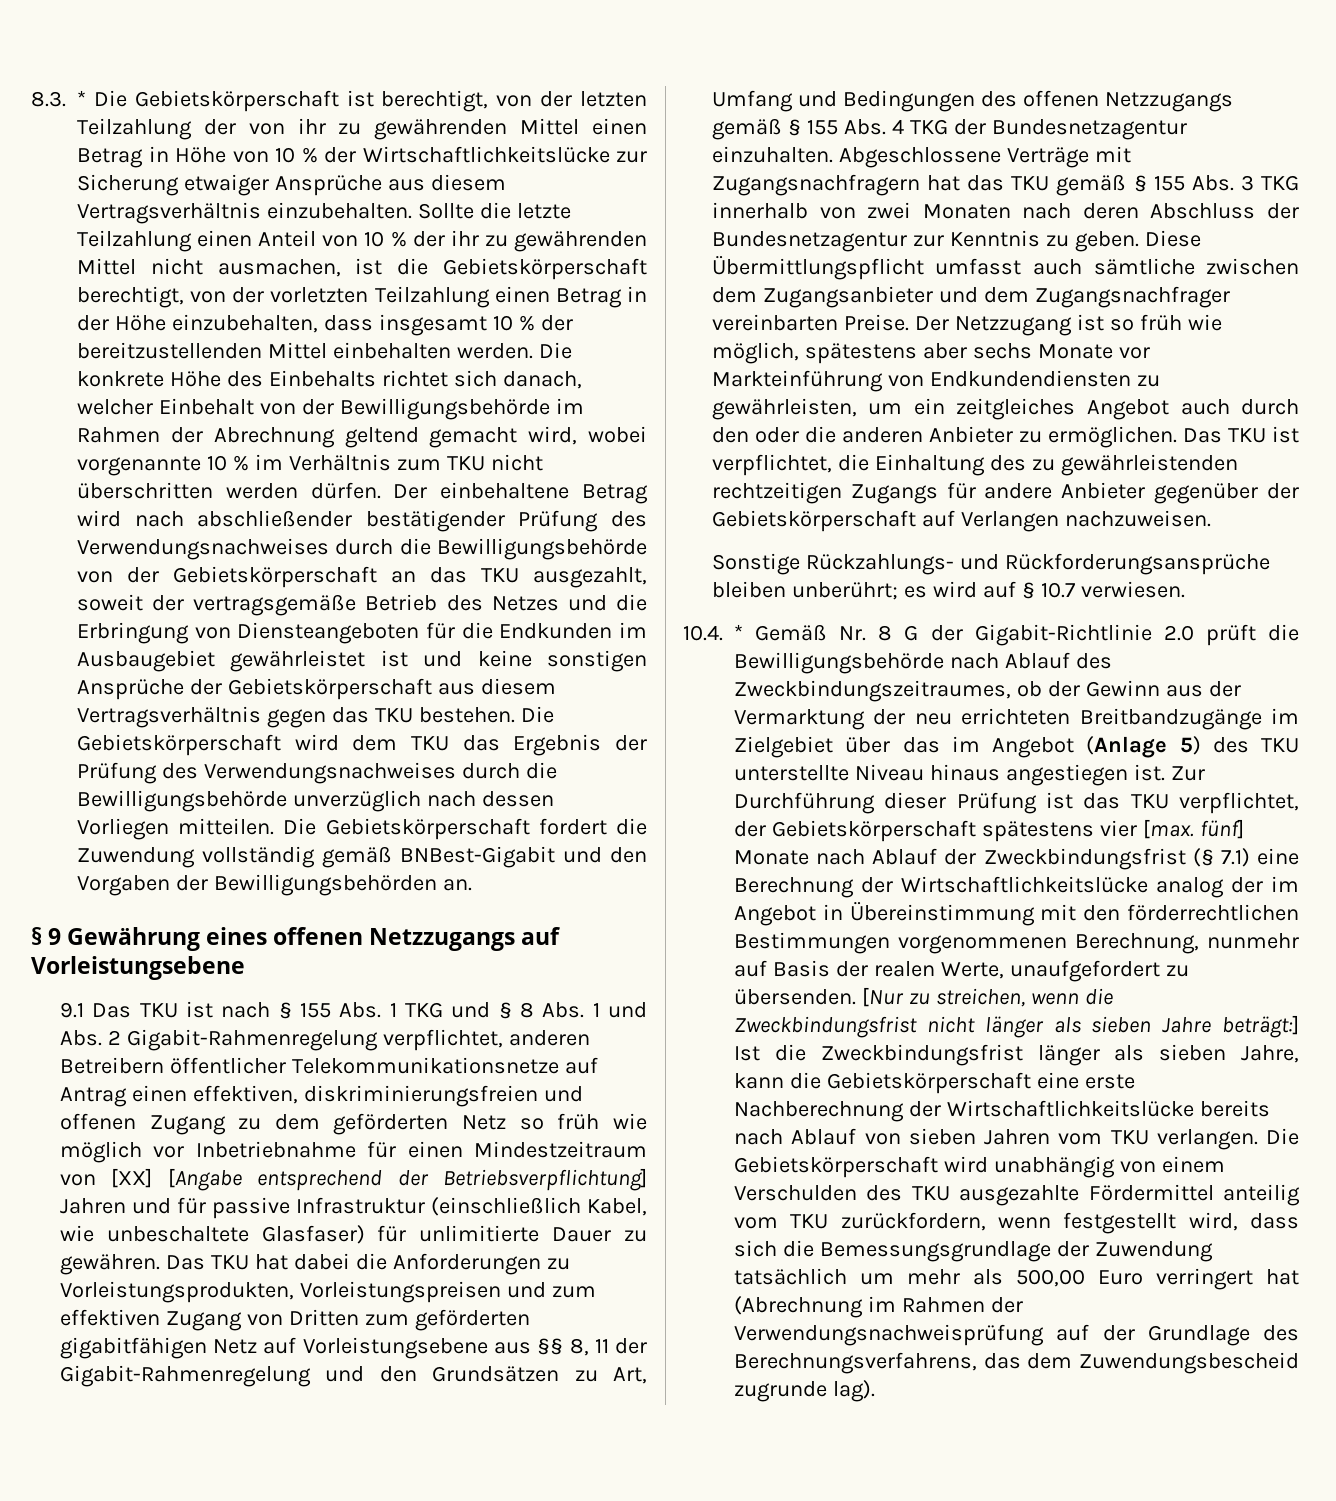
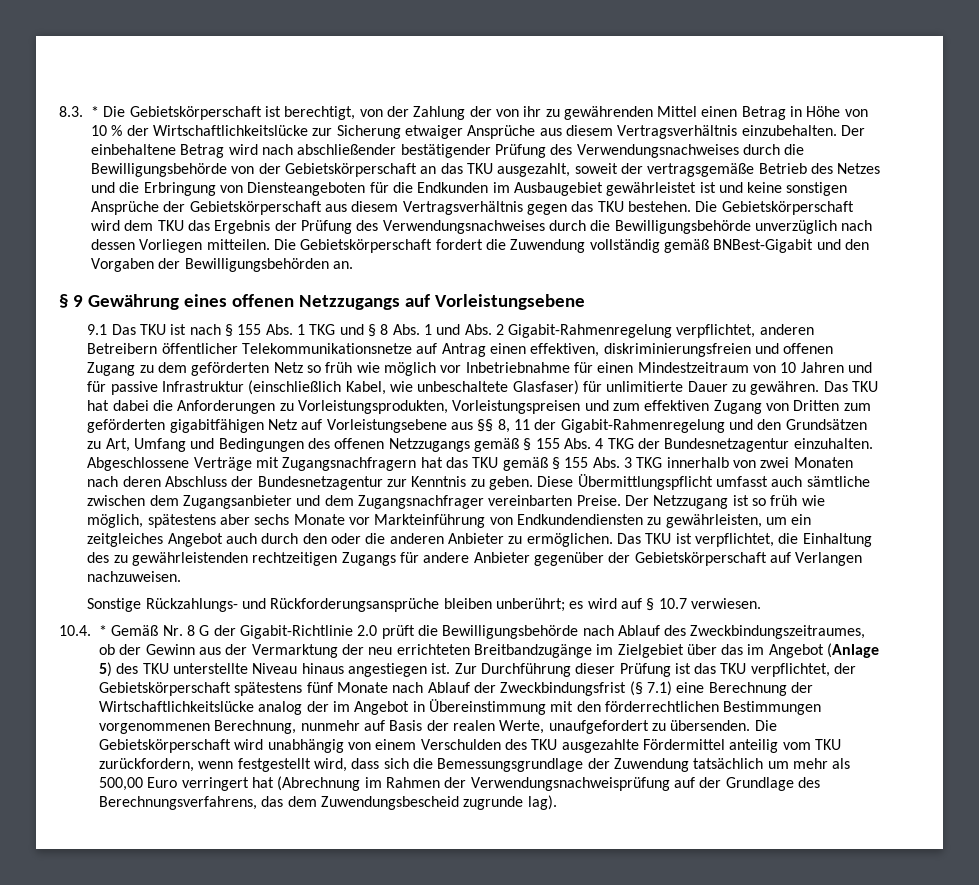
- 8.3. * Die Gebietskörperschaft ist berechtigt, von der letzten Teilzahlung der von ihr zu gewährenden Mittel einen Betrag in Höhe von 10 % der Wirtschaftlichkeitslücke zur Sicherung etwaiger Ansprüche aus diesem Vertragsverhältnis einzubehalten.
+ 8.3. * Die Gebietskörperschaft ist berechtigt, von der Zahlung der von ihr zu gewährenden Mittel einen Betrag in Höhe von 10 % der Wirtschaftlichkeitslücke zur Sicherung etwaiger Ansprüche aus diesem Vertragsverhältnis einzubehalten.
- Sollte die letzte Teilzahlung einen Anteil von 10 % der ihr zu gewährenden Mittel nicht ausmachen, ist die Gebietskörperschaft berechtigt, von der vorletzten Teilzahlung einen Betrag in der Höhe einzubehalten, dass insgesamt 10 % der bereitzustellenden Mittel einbehalten werden. Die konkrete Höhe des Einbehalts richtet sich danach, welcher Einbehalt von der Bewilligungsbehörde im Rahmen der Abrechnung geltend gemacht wird, wobei vorgenannte 10 % im Verhältnis zum TKU nicht überschritten werden dürfen.
- 9.1 Das TKU ist nach § 155 Abs. 1 TKG und § 8 Abs. 1 und Abs. 2 Gigabit-Rahmenregelung verpflichtet, anderen Betreibern öffentlicher Telekommunikationsnetze auf Antrag einen effektiven, diskriminierungsfreien und offenen Zugang zu dem geförderten Netz so früh wie möglich vor Inbetriebnahme für einen Mindestzeitraum von [XX] [Angabe entsprechend der Betriebsverpflichtung] Jahren und für passive Infrastruktur (einschließlich Kabel, wie unbeschaltete Glasfaser) für unlimitierte Dauer zu gewähren.
+ 9.1 Das TKU ist nach § 155 Abs. 1 TKG und § 8 Abs. 1 und Abs. 2 Gigabit-Rahmenregelung verpflichtet, anderen Betreibern öffentlicher Telekommunikationsnetze auf Antrag einen effektiven, diskriminierungsfreien und offenen Zugang zu dem geförderten Netz so früh wie möglich vor Inbetriebnahme für einen Mindestzeitraum von 10 Jahren und für passive Infrastruktur (einschließlich Kabel, wie unbeschaltete Glasfaser) für unlimitierte Dauer zu gewähren.
- Zur Durchführung dieser Prüfung ist das TKU verpflichtet, der Gebietskörperschaft spätestens vier [max. fünf] Monate nach Ablauf der Zweckbindungsfrist (§ 7.1) eine Berechnung der Wirtschaftlichkeitslücke analog der im Angebot in Übereinstimmung mit den förderrechtlichen Bestimmungen vorgenommenen Berechnung, nunmehr auf Basis der realen Werte, unaufgefordert zu übersenden.
+ Zur Durchführung dieser Prüfung ist das TKU verpflichtet, der Gebietskörperschaft spätestens fünf Monate nach Ablauf der Zweckbindungsfrist (§ 7.1) eine Berechnung der Wirtschaftlichkeitslücke analog der im Angebot in Übereinstimmung mit den förderrechtlichen Bestimmungen vorgenommenen Berechnung, nunmehr auf Basis der realen Werte, unaufgefordert zu übersenden.
- [Nur zu streichen, wenn die Zweckbindungsfrist nicht länger als sieben Jahre beträgt:] Ist die Zweckbindungsfrist länger als sieben Jahre, kann die Gebietskörperschaft eine erste Nachberechnung der Wirtschaftlichkeitslücke bereits nach Ablauf von sieben Jahren vom TKU verlangen.

